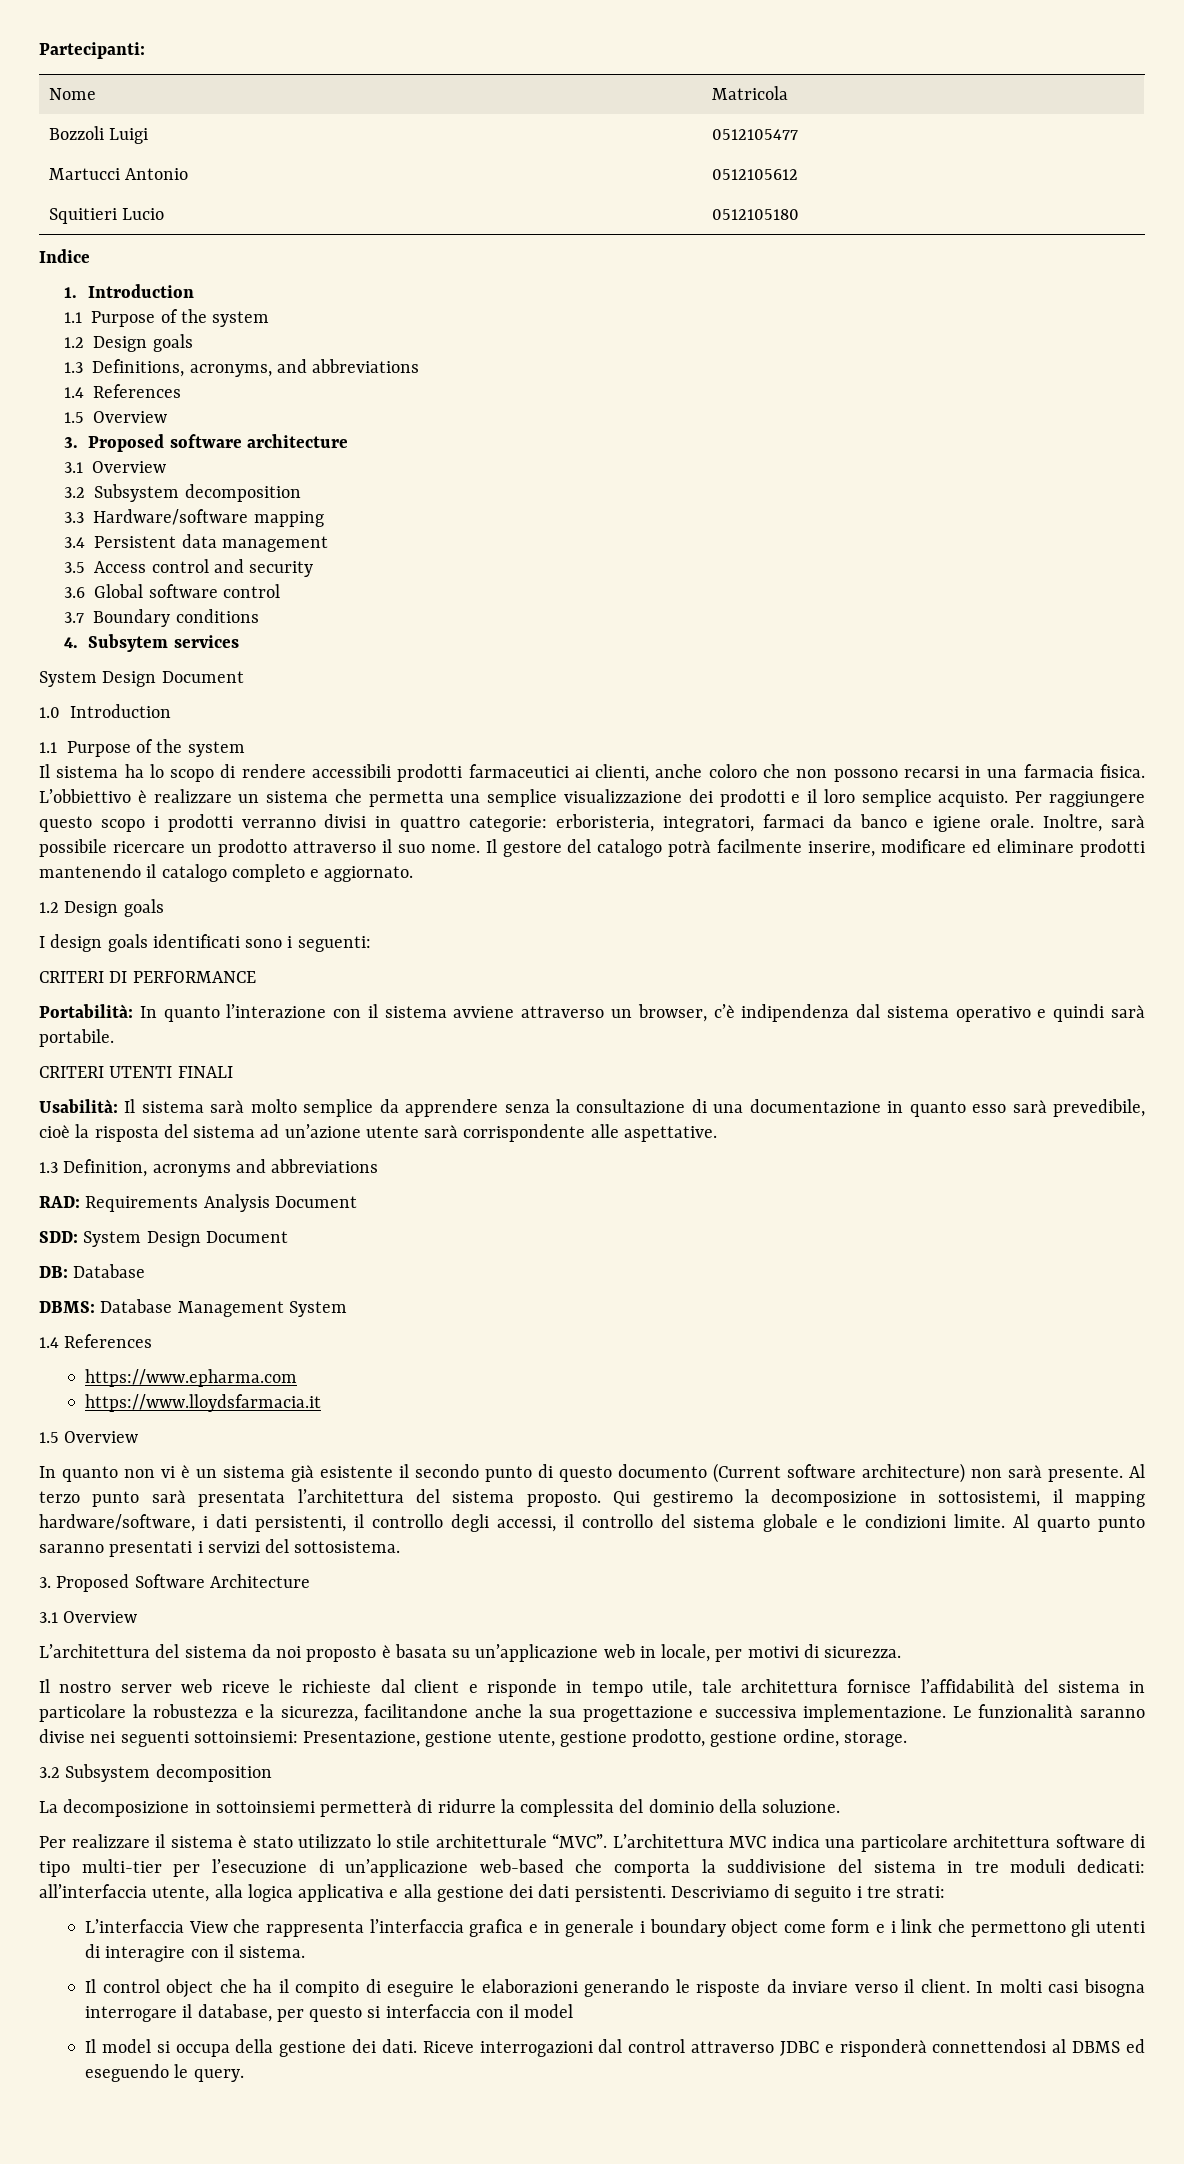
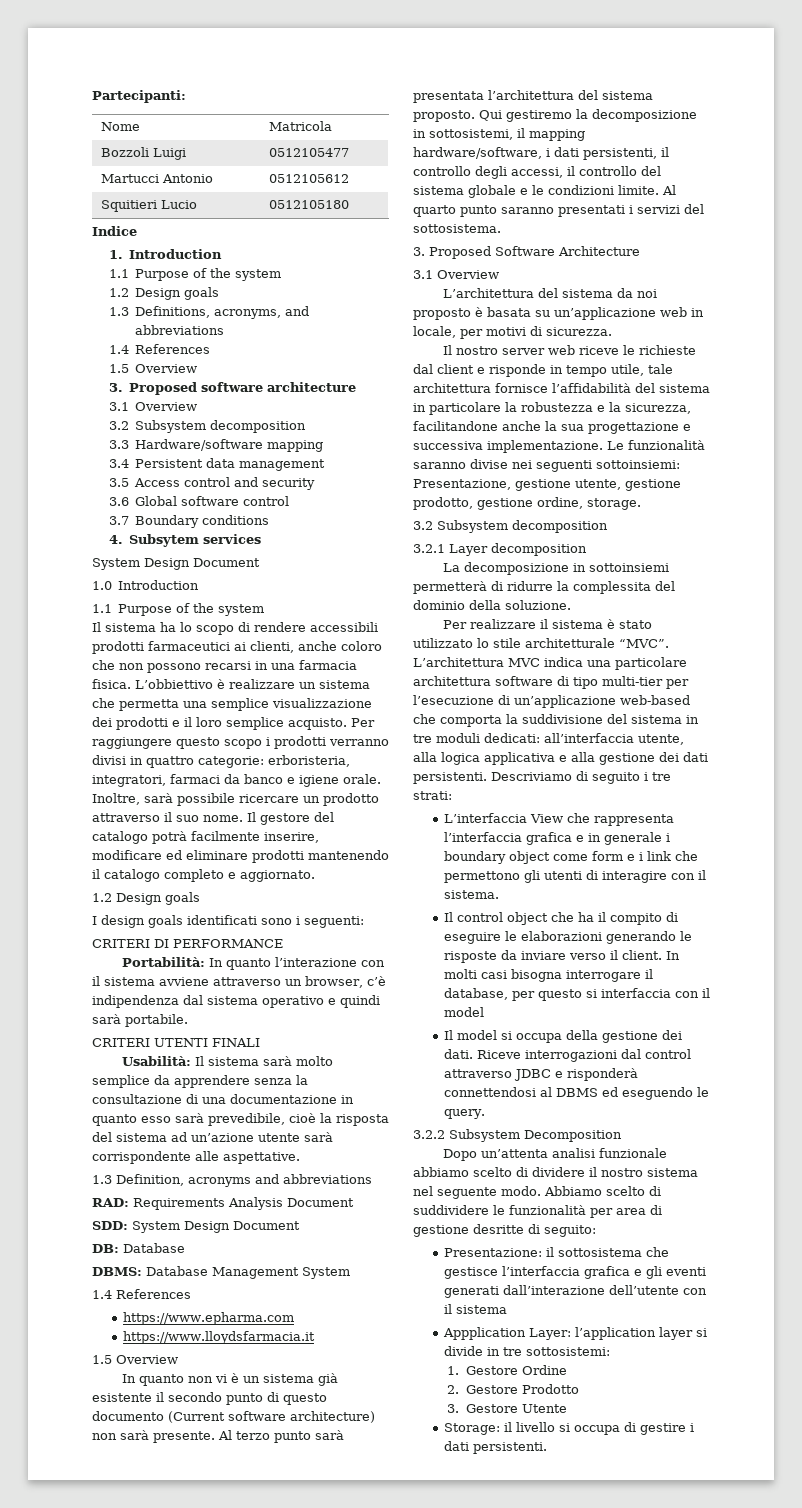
+ 3.2.1 Layer decomposition
+ 3.2.2 Subsystem Decomposition
+ Dopo un’attenta analisi funzionale abbiamo scelto di dividere il nostro sistema nel seguente modo. Abbiamo scelto di suddividere le funzionalità per area di gestione desritte di seguito:
+ Presentazione: il sottosistema che gestisce l’interfaccia grafica e gli eventi generati dall’interazione dell’utente con il sistema
+ Appplication Layer: l’application layer si divide in tre sottosistemi:
+ 1. Gestore Ordine
+ 2. Gestore Prodotto
+ 3. Gestore Utente
+ Storage: il livello si occupa di gestire i dati persistenti.

